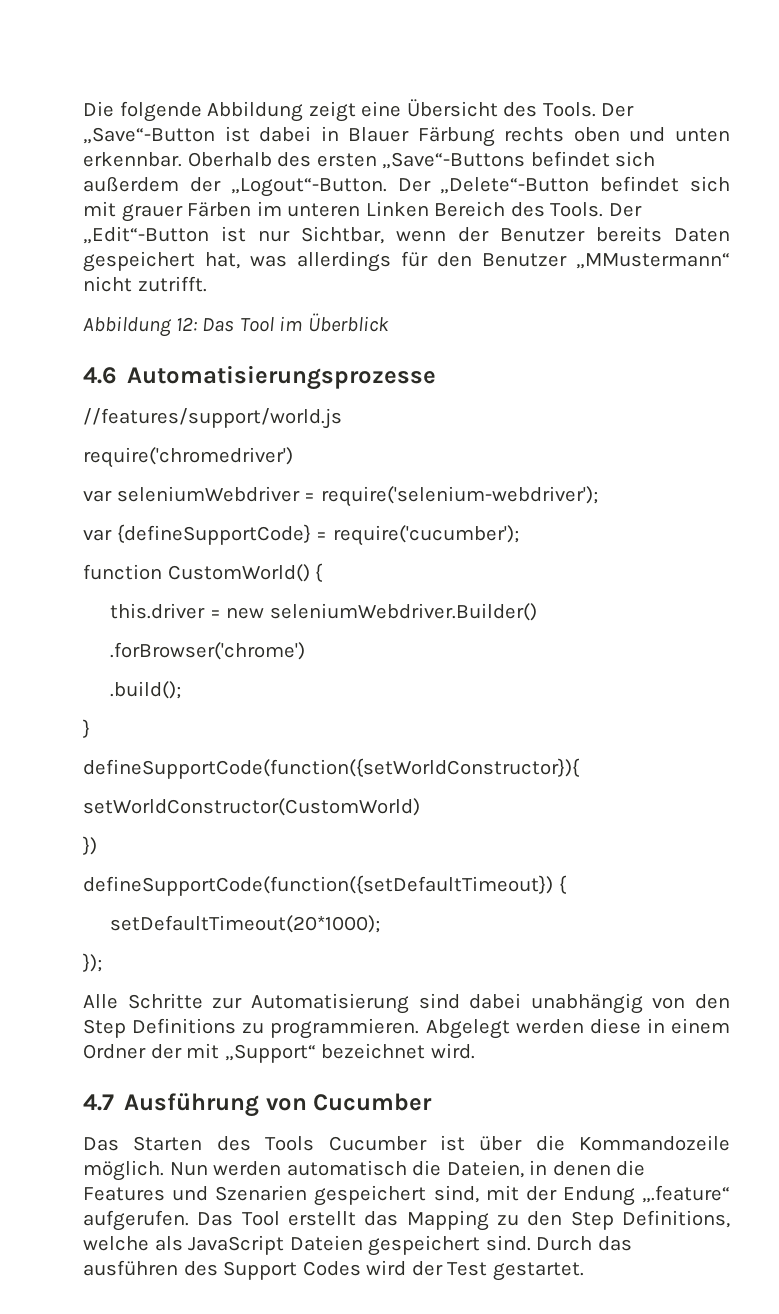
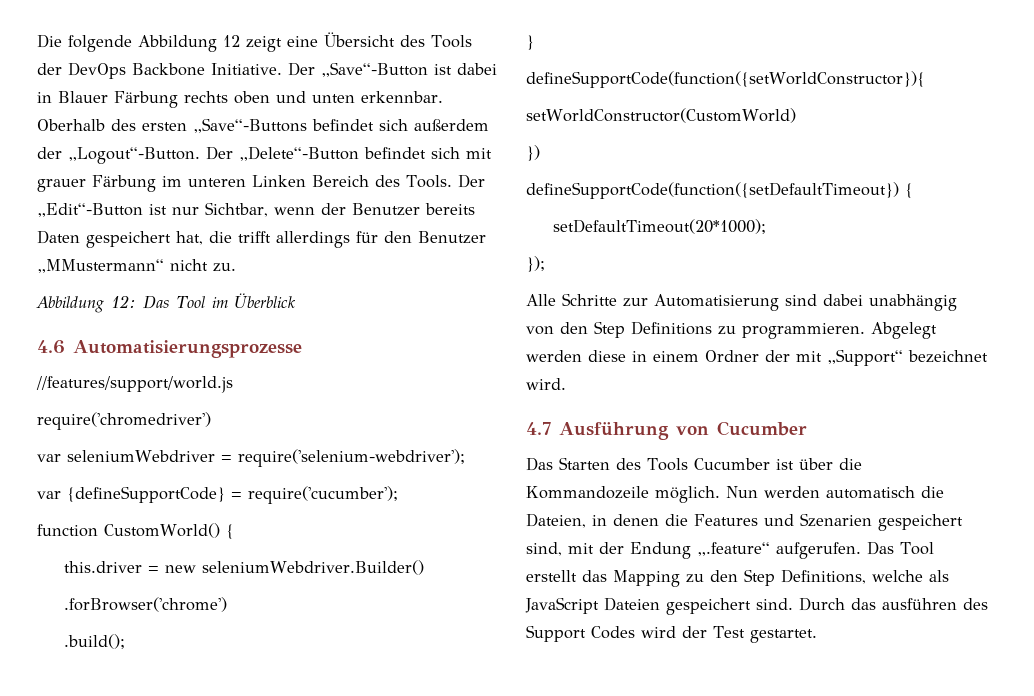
- Die folgende Abbildung zeigt eine Übersicht des Tools.
+ Die folgende Abbildung 12 zeigt eine Übersicht des Tools der DevOps Backbone Initiative.
- Der „Delete“-Button befindet sich mit grauer Färben im unteren Linken Bereich des Tools.
+ Der „Delete“-Button befindet sich mit grauer Färbung im unteren Linken Bereich des Tools.
- Der „Edit“-Button ist nur Sichtbar, wenn der Benutzer bereits Daten gespeichert hat, was allerdings für den Benutzer „MMustermann“ nicht zutrifft.
+ Der „Edit“-Button ist nur Sichtbar, wenn der Benutzer bereits Daten gespeichert hat, die trifft allerdings für den Benutzer „MMustermann“ nicht zu.

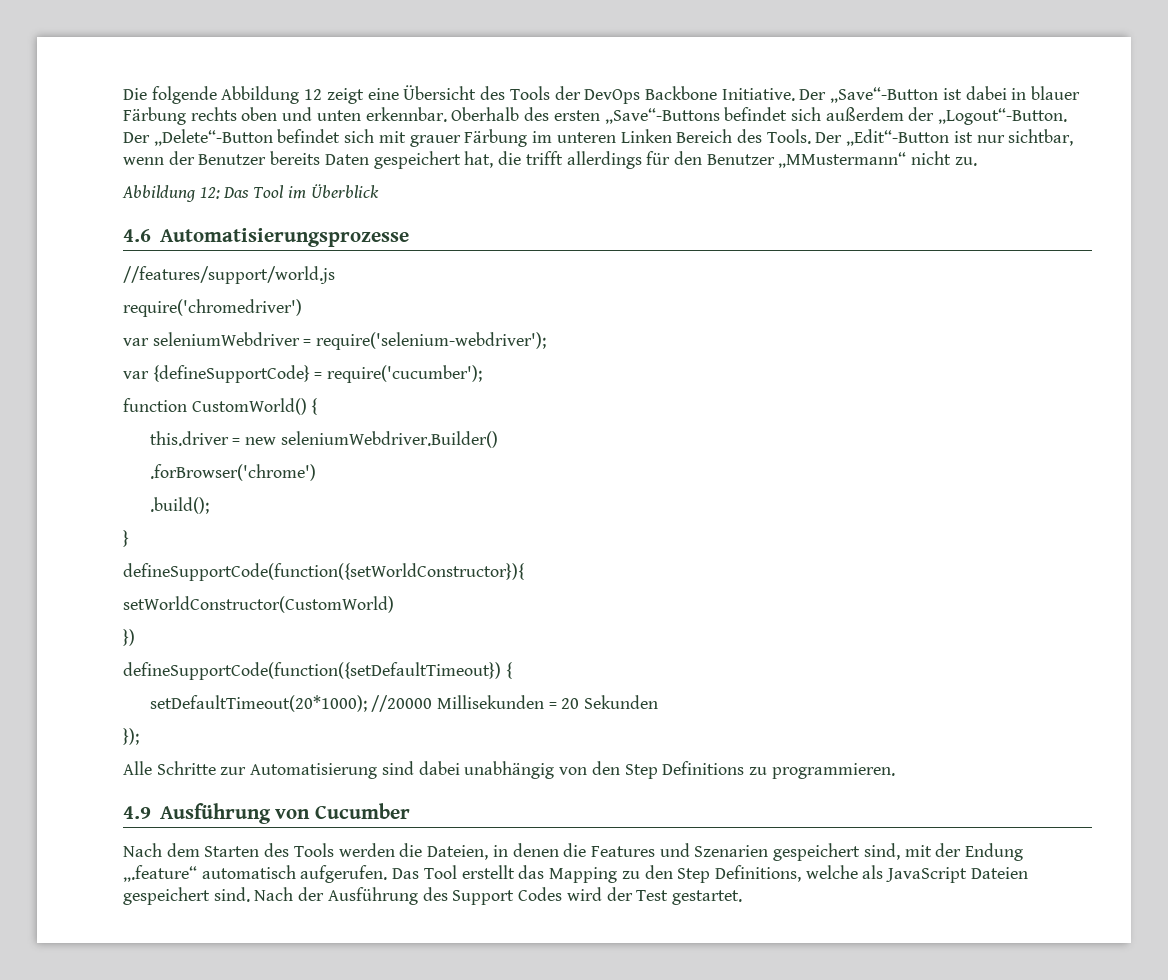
- Der „Save“-Button ist dabei in Blauer Färbung rechts oben und unten erkennbar.
+ Der „Save“-Button ist dabei in blauer Färbung rechts oben und unten erkennbar.
- Der „Edit“-Button ist nur Sichtbar, wenn der Benutzer bereits Daten gespeichert hat, die trifft allerdings für den Benutzer „MMustermann“ nicht zu.
+ Der „Edit“-Button ist nur sichtbar, wenn der Benutzer bereits Daten gespeichert hat, die trifft allerdings für den Benutzer „MMustermann“ nicht zu.
- setDefaultTimeout(20*1000);
+ setDefaultTimeout(20*1000); //20000 Millisekunden = 20 Sekunden
- Alle Schritte zur Automatisierung sind dabei unabhängig von den Step Definitions zu programmieren. Abgelegt werden diese in einem Ordner der mit „Support“ bezeichnet wird.
- 4.7 Ausführung von Cucumber
+ Alle Schritte zur Automatisierung sind dabei unabhängig von den Step Definitions zu programmieren.
+ 4.9 Ausführung von Cucumber
- Das Starten des Tools Cucumber ist über die Kommandozeile möglich. Nun werden automatisch die Dateien, in denen die Features und Szenarien gespeichert sind, mit der Endung „.feature“ aufgerufen.
+ Nach dem Starten des Tools werden die Dateien, in denen die Features und Szenarien gespeichert sind, mit der Endung „.feature“ automatisch aufgerufen.
- Durch das ausführen des Support Codes wird der Test gestartet.
+ Nach der Ausführung des Support Codes wird der Test gestartet.

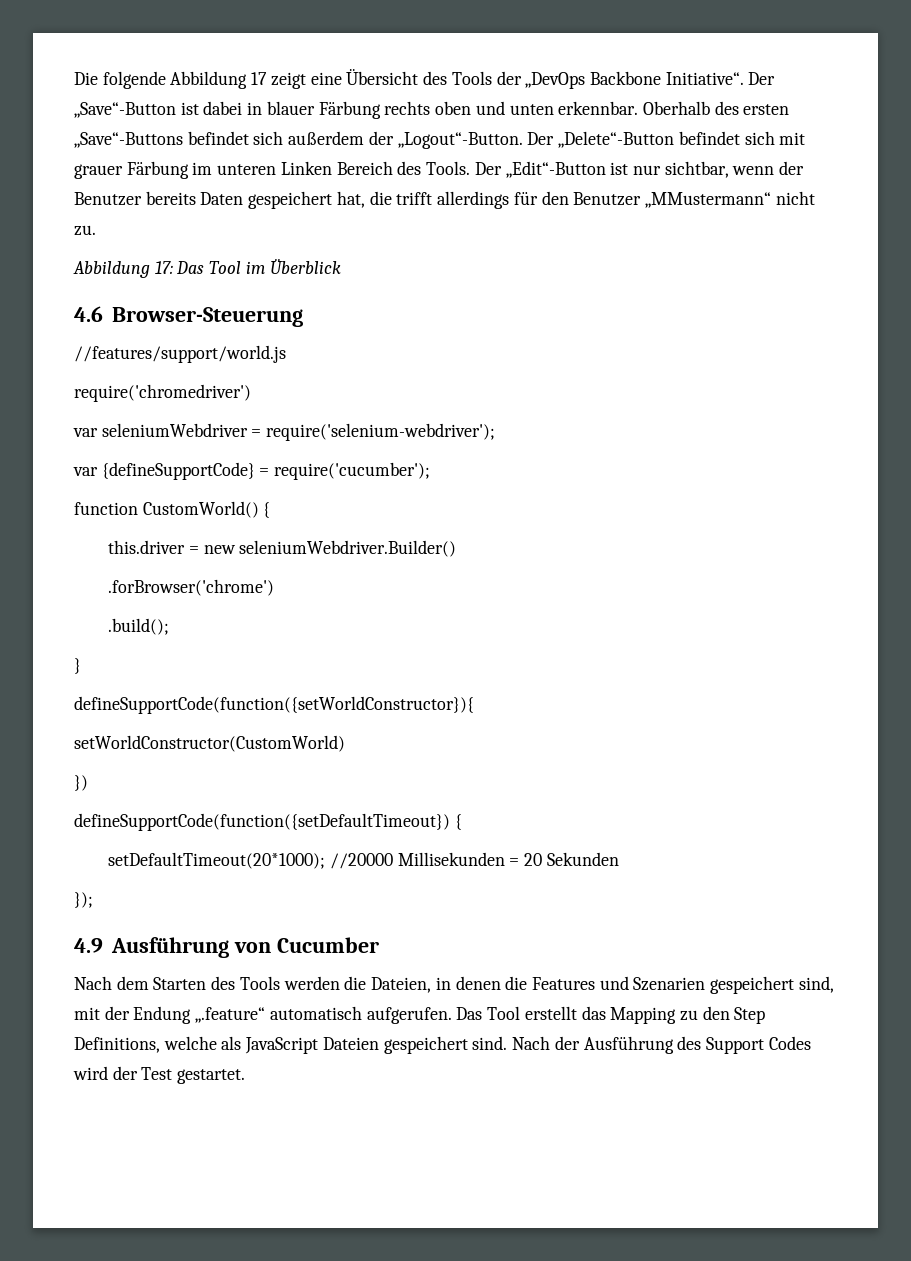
- Die folgende Abbildung 12 zeigt eine Übersicht des Tools der DevOps Backbone Initiative.
+ Die folgende Abbildung 17 zeigt eine Übersicht des Tools der „DevOps Backbone Initiative“.
- Abbildung 12: Das Tool im Überblick
+ Abbildung 17: Das Tool im Überblick
- 4.6 Automatisierungsprozesse
+ 4.6 Browser-Steuerung
- Alle Schritte zur Automatisierung sind dabei unabhängig von den Step Definitions zu programmieren.

